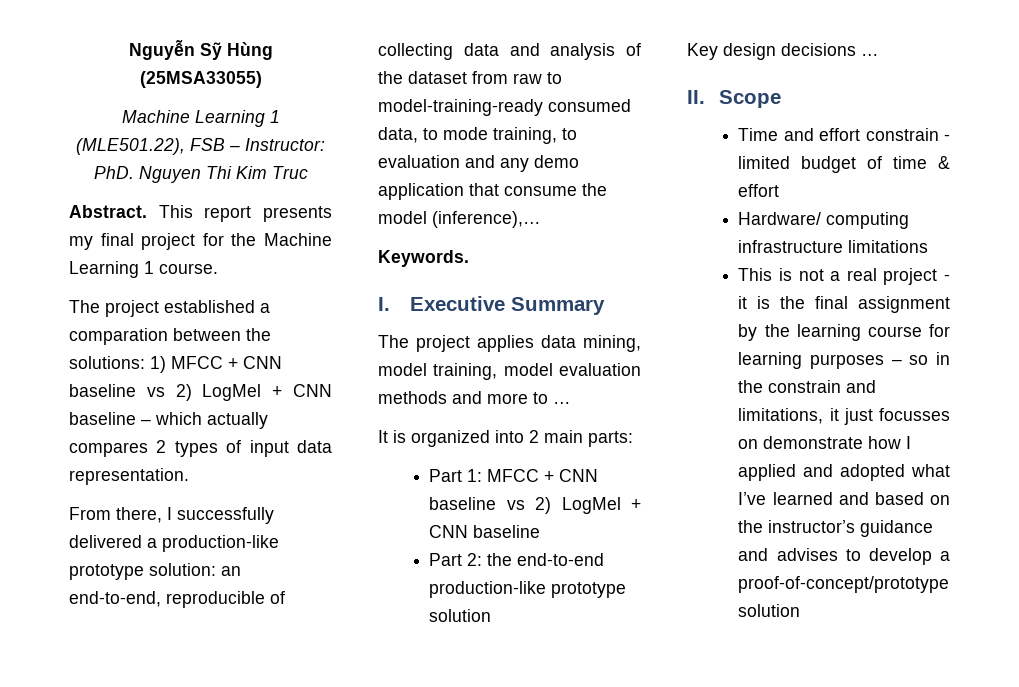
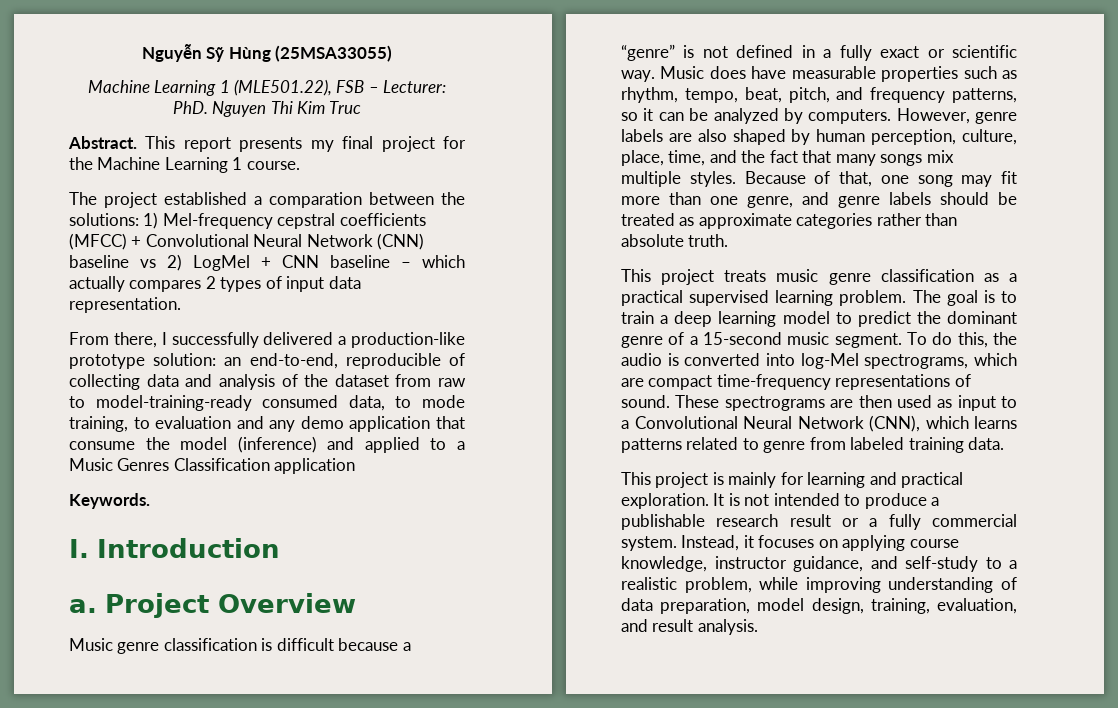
- Machine Learning 1 (MLE501.22), FSB – Instructor: PhD. Nguyen Thi Kim Truc
+ Machine Learning 1 (MLE501.22), FSB – Lecturer: PhD. Nguyen Thi Kim Truc
- The project established a comparation between the solutions: 1) MFCC + CNN baseline vs 2) LogMel + CNN baseline – which actually compares 2 types of input data representation.
+ The project established a comparation between the solutions: 1) Mel-frequency cepstral coefficients (MFCC) + Convolutional Neural Network (CNN) baseline vs 2) LogMel + CNN baseline – which actually compares 2 types of input data representation.
- From there, I successfully delivered a production-like prototype solution: an end-to-end, reproducible of collecting data and analysis of the dataset from raw to model-training-ready consumed data, to mode training, to evaluation and any demo application that consume the model (inference),…
+ From there, I successfully delivered a production-like prototype solution: an end-to-end, reproducible of collecting data and analysis of the dataset from raw to model-training-ready consumed data, to mode training, to evaluation and any demo application that consume the model (inference) and applied to a Music Genres Classification application
  Keywords.
- I. Executive Summary
- The project applies data mining, model training, model evaluation methods and more to …
- It is organized into 2 main parts:
- Part 1: MFCC + CNN baseline vs 2) LogMel + CNN baseline
- Part 2: the end-to-end production-like prototype solution
- Key design decisions …
- II. Scope
- Time and effort constrain - limited budget of time & effort
- Hardware/ computing infrastructure limitations
- This is not a real project - it is the final assignment by the learning course for learning purposes – so in the constrain and limitations, it just focusses on demonstrate how I applied and adopted what I’ve learned and based on the instructor’s guidance and advises to develop a proof-of-concept/prototype solution
+ I. Introduction
+ a. Project Overview
+ Music genre classification is difficult because a “genre” is not defined in a fully exact or scientific way. Music does have measurable properties such as rhythm, tempo, beat, pitch, and frequency patterns, so it can be analyzed by computers. However, genre labels are also shaped by human perception, culture, place, time, and the fact that many songs mix multiple styles. Because of that, one song may fit more than one genre, and genre labels should be treated as approximate categories rather than absolute truth.
+ This project treats music genre classification as a practical supervised learning problem. The goal is to train a deep learning model to predict the dominant genre of a 15-second music segment. To do this, the audio is converted into log-Mel spectrograms, which are compact time-frequency representations of sound. These spectrograms are then used as input to a Convolutional Neural Network (CNN), which learns patterns related to genre from labeled training data.
+ This project is mainly for learning and practical exploration. It is not intended to produce a publishable research result or a fully commercial system. Instead, it focuses on applying course knowledge, instructor guidance, and self-study to a realistic problem, while improving understanding of data preparation, model design, training, evaluation, and result analysis.

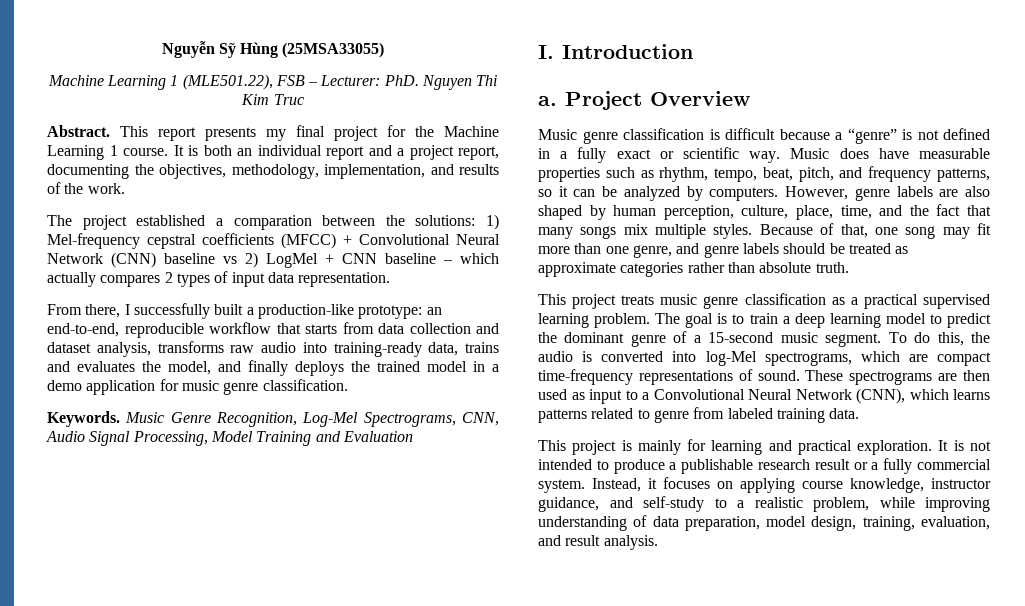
+ It is both an individual report and a project report, documenting the objectives, methodology, implementation, and results of the work.
- From there, I successfully delivered a production-like prototype solution: an end-to-end, reproducible of collecting data and analysis of the dataset from raw to model-training-ready consumed data, to mode training, to evaluation and any demo application that consume the model (inference) and applied to a Music Genres Classification application
- Keywords.
+ From there, I successfully built a production-like prototype: an end-to-end, reproducible workflow that starts from data collection and dataset analysis, transforms raw audio into training-ready data, trains and evaluates the model, and finally deploys the trained model in a demo application for music genre classification.
+ Keywords. Music Genre Recognition, Log-Mel Spectrograms, CNN, Audio Signal Processing, Model Training and Evaluation

